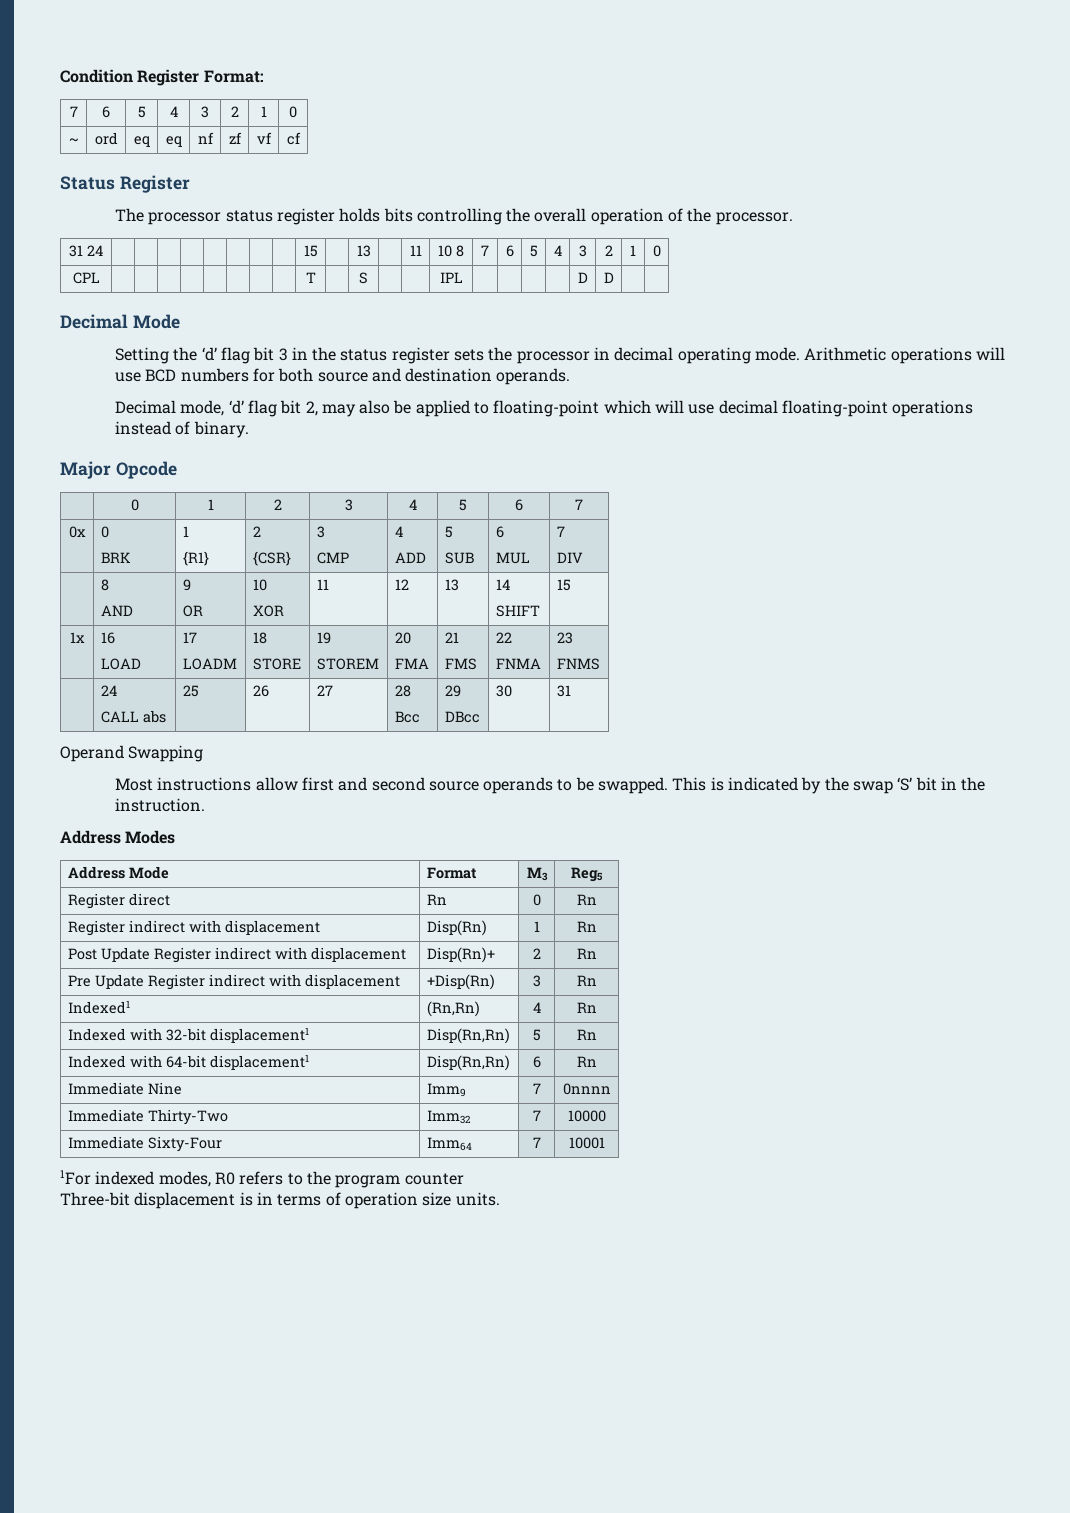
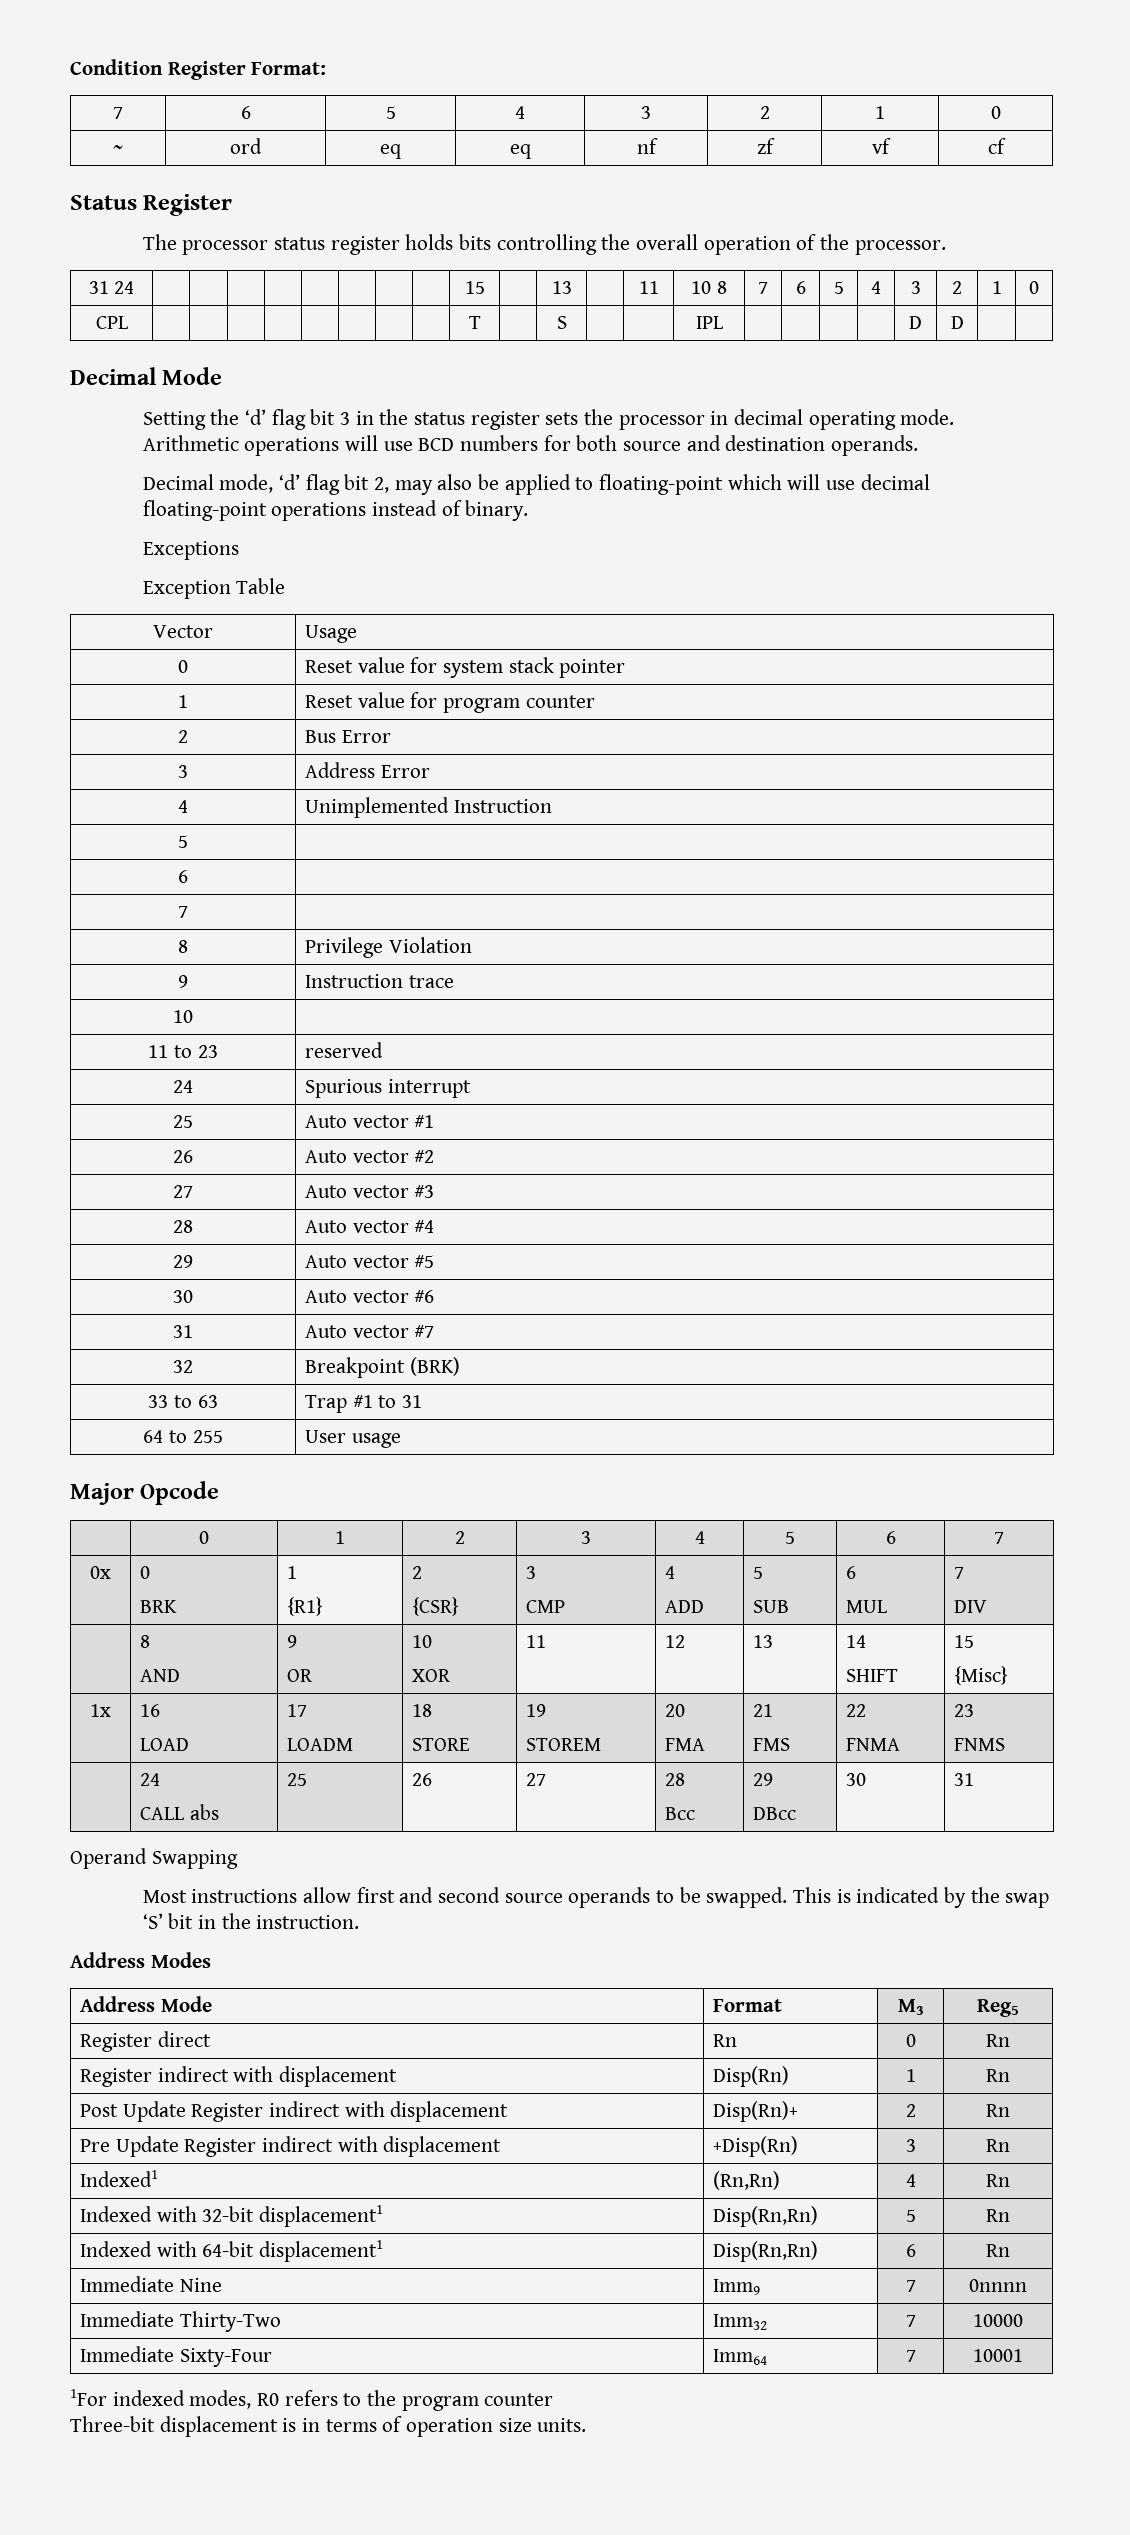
+ Exceptions
+ Exception Table
+ Vector | Usage
+ 0 | Reset value for system stack pointer
+ 1 | Reset value for program counter
+ 2 | Bus Error
+ 3 | Address Error
+ 4 | Unimplemented Instruction
+ 5 |
+ 6 |
+ 7 |
+ 8 | Privilege Violation
+ 9 | Instruction trace
+ 10 |
+ 11 to 23 | reserved
+ 24 | Spurious interrupt
+ 25 | Auto vector #1
+ 26 | Auto vector #2
+ 27 | Auto vector #3
+ 28 | Auto vector #4
+ 29 | Auto vector #5
+ 30 | Auto vector #6
+ 31 | Auto vector #7
+ 32 | Breakpoint (BRK)
+ 33 to 63 | Trap #1 to 31
+ 64 to 255 | User usage
  | 8
  AND | 9
  OR | 10
  XOR | 11 | 12 | 13 | 14
  SHIFT | 15
+ {Misc}

